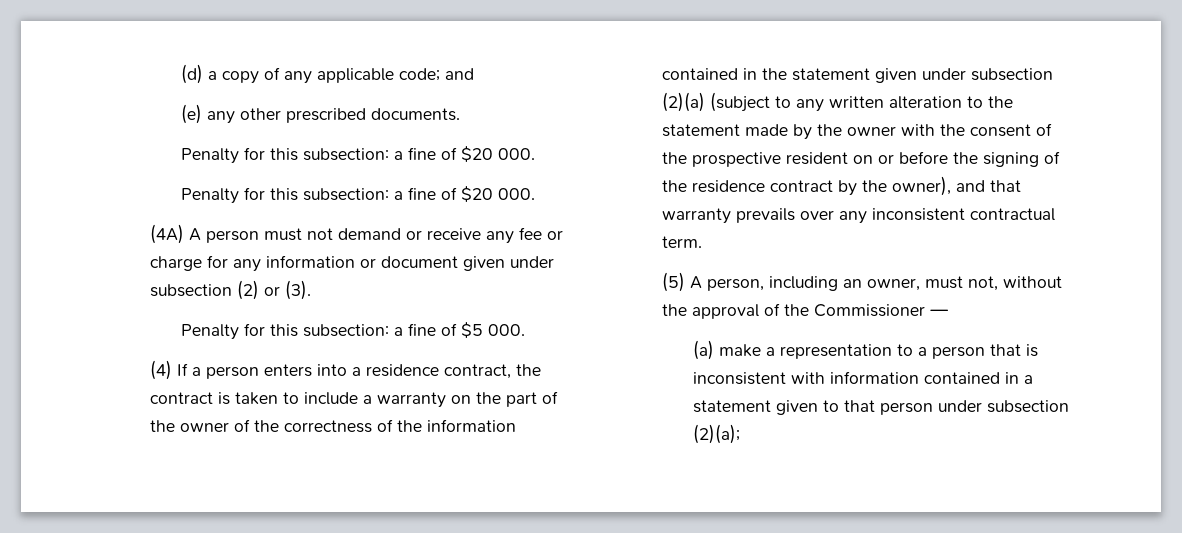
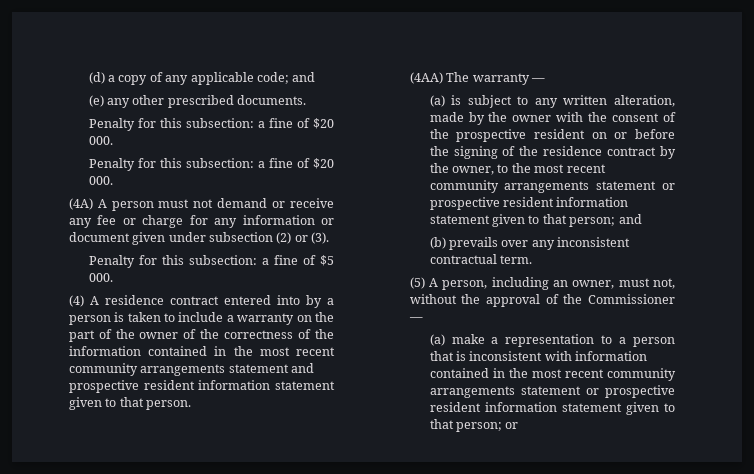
- (4) If a person enters into a residence contract, the contract is taken to include a warranty on the part of the owner of the correctness of the information contained in the statement given under subsection (2)(a) (subject to any written alteration to the statement made by the owner with the consent of the prospective resident on or before the signing of the residence contract by the owner), and that warranty prevails over any inconsistent contractual term.
+ (4) A residence contract entered into by a person is taken to include a warranty on the part of the owner of the correctness of the information contained in the most recent community arrangements statement and prospective resident information statement given to that person.
+ (4AA) The warranty —
+ (a) is subject to any written alteration, made by the owner with the consent of the prospective resident on or before the signing of the residence contract by the owner, to the most recent community arrangements statement or prospective resident information statement given to that person; and
+ (b) prevails over any inconsistent contractual term.
- (a) make a representation to a person that is inconsistent with information contained in a statement given to that person under subsection (2)(a);
+ (a) make a representation to a person that is inconsistent with information contained in the most recent community arrangements statement or prospective resident information statement given to that person; or

